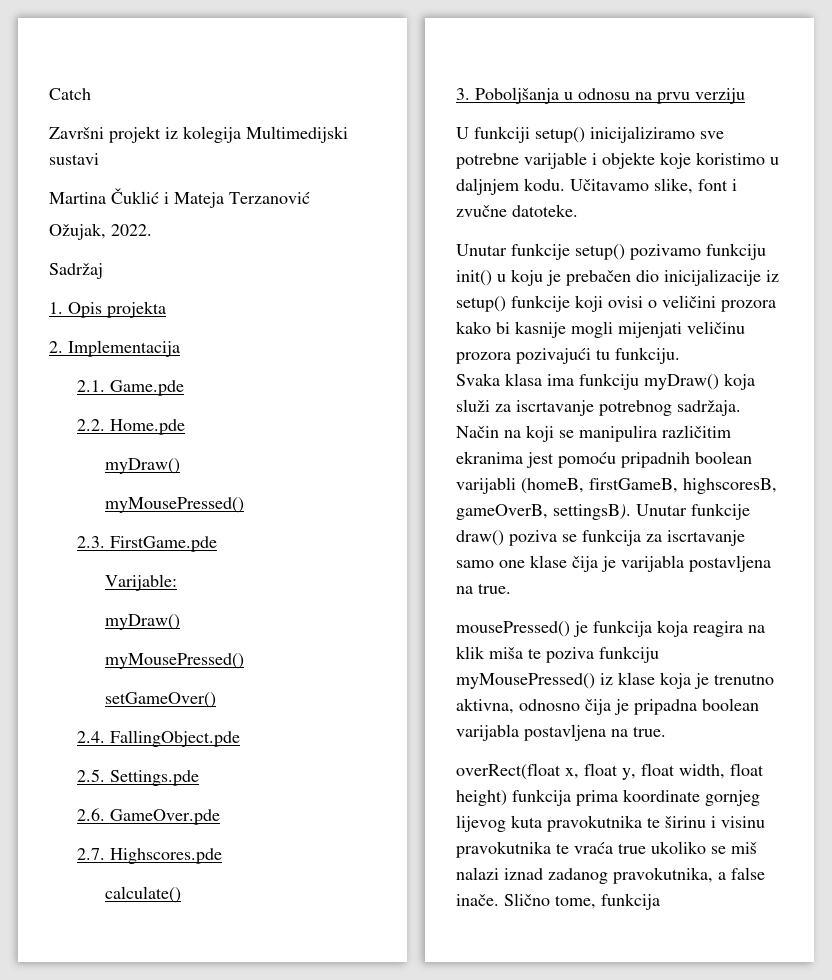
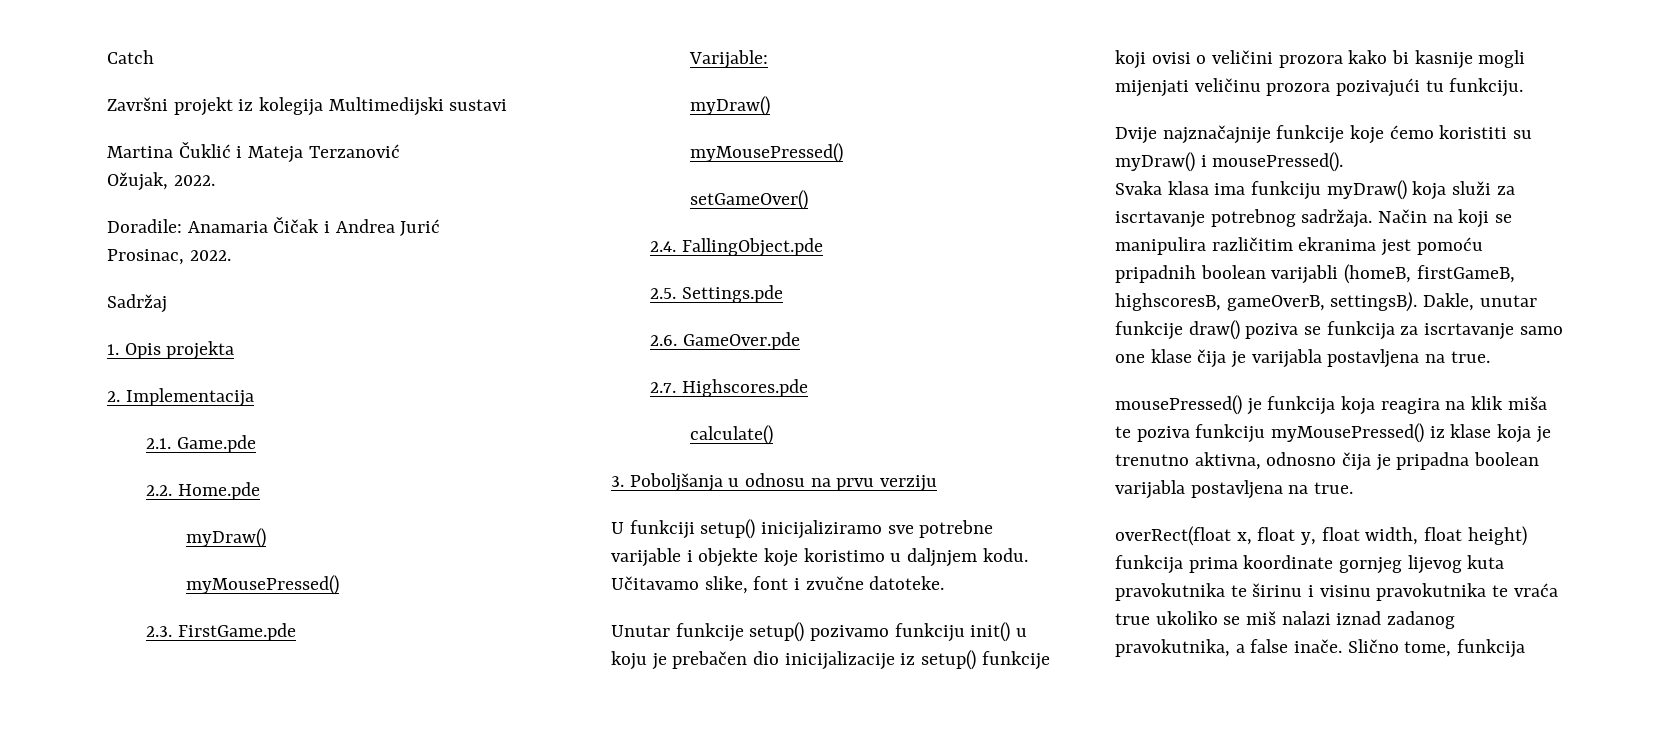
+ Doradile: Anamaria Čičak i Andrea Jurić
+ Prosinac, 2022.
+ Dvije najznačajnije funkcije koje ćemo koristiti su myDraw() i mousePressed().
- Unutar funkcije draw() poziva se funkcija za iscrtavanje samo one klase čija je varijabla postavljena na true.
+ Dakle, unutar funkcije draw() poziva se funkcija za iscrtavanje samo one klase čija je varijabla postavljena na true.

